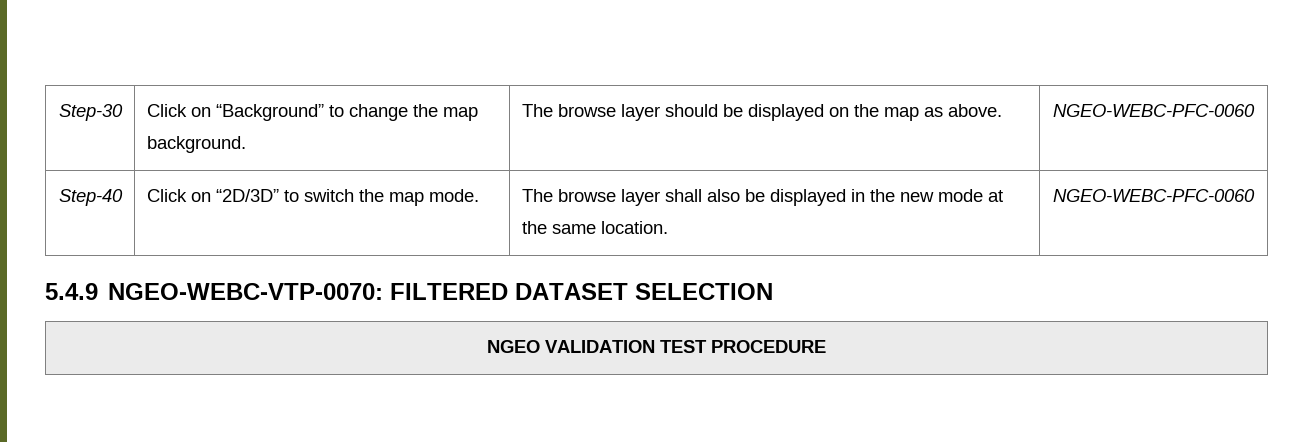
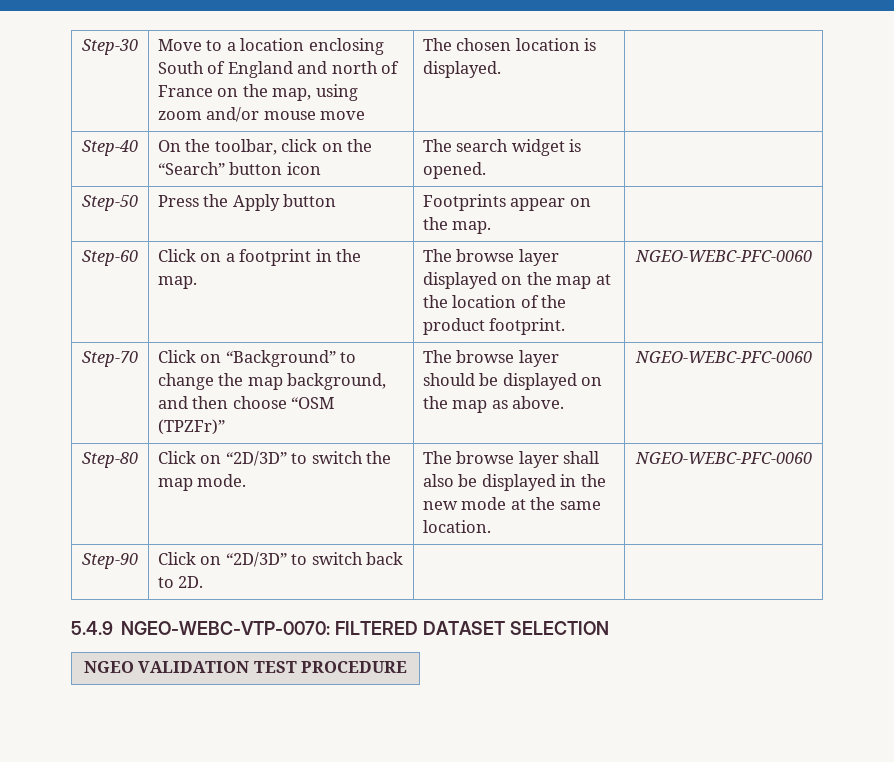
- Step-30 | Click on “Background” to change the map background. | The browse layer should be displayed on the map as above. | NGEO-WEBC-PFC-0060
+ Step-30 | Move to a location enclosing South of England and north of France on the map, using zoom and/or mouse move | The chosen location is displayed. |
+ Step-40 | On the toolbar, click on the “Search” button icon | The search widget is opened. |
+ Step-50 | Press the Apply button | Footprints appear on the map. |
+ Step-60 | Click on a footprint in the map. | The browse layer displayed on the map at the location of the product footprint. | NGEO-WEBC-PFC-0060
+ Step-70 | Click on “Background” to change the map background, and then choose “OSM (TPZFr)” | The browse layer should be displayed on the map as above. | NGEO-WEBC-PFC-0060
- Step-40 | Click on “2D/3D” to switch the map mode. | The browse layer shall also be displayed in the new mode at the same location. | NGEO-WEBC-PFC-0060
+ Step-80 | Click on “2D/3D” to switch the map mode. | The browse layer shall also be displayed in the new mode at the same location. | NGEO-WEBC-PFC-0060
+ Step-90 | Click on “2D/3D” to switch back to 2D. | |

